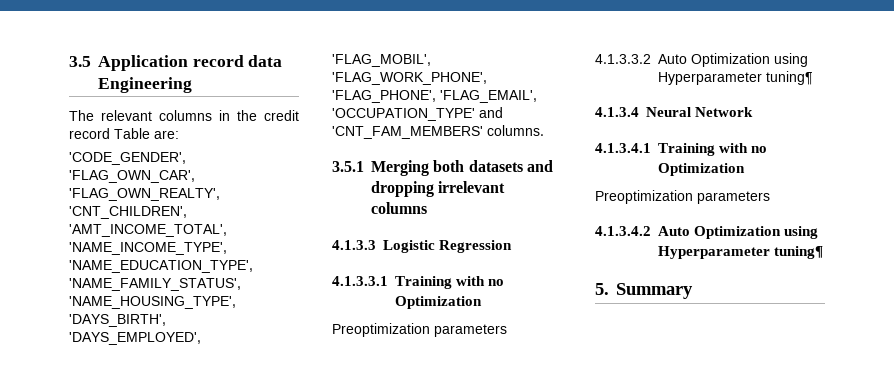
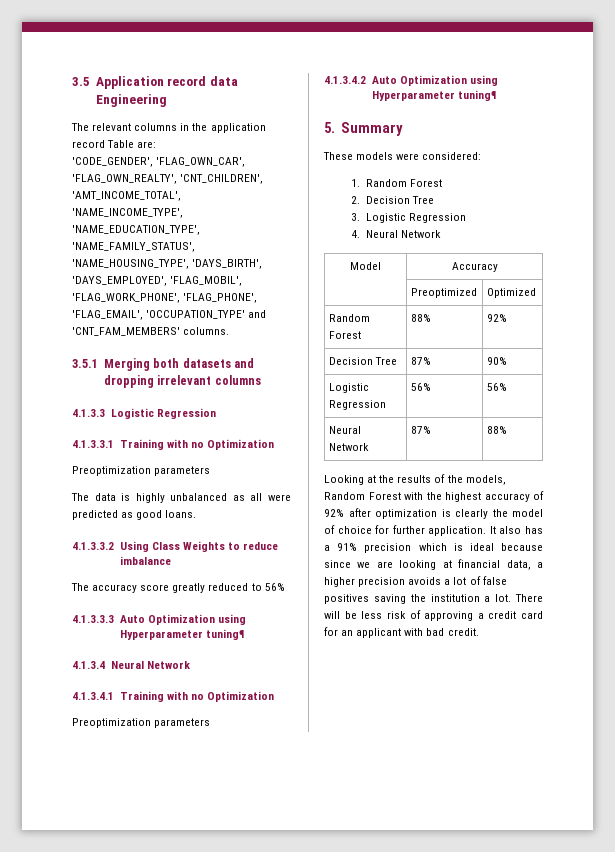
- The relevant columns in the credit record Table are:
+ The relevant columns in the application record Table are:
- 4.1.3.3.2 Auto Optimization using Hyperparameter tuning¶
+ The data is highly unbalanced as all were predicted as good loans.
+ 4.1.3.3.2 Using Class Weights to reduce imbalance
+ The accuracy score greatly reduced to 56%
+ 4.1.3.3.3 Auto Optimization using Hyperparameter tuning¶
+ These models were considered:
+ 1. Random Forest
+ 2. Decision Tree
+ 3. Logistic Regression
+ 4. Neural Network
+ Model | Accuracy
+ | Preoptimized | Optimized
+ Random Forest | 88% | 92%
+ Decision Tree | 87% | 90%
+ Logistic Regression | 56% | 56%
+ Neural Network | 87% | 88%
+ Looking at the results of the models, Random Forest with the highest accuracy of 92% after optimization is clearly the model of choice for further application. It also has a 91% precision which is ideal because since we are looking at financial data, a higher precision avoids a lot of false positives saving the institution a lot. There will be less risk of approving a credit card for an applicant with bad credit.

